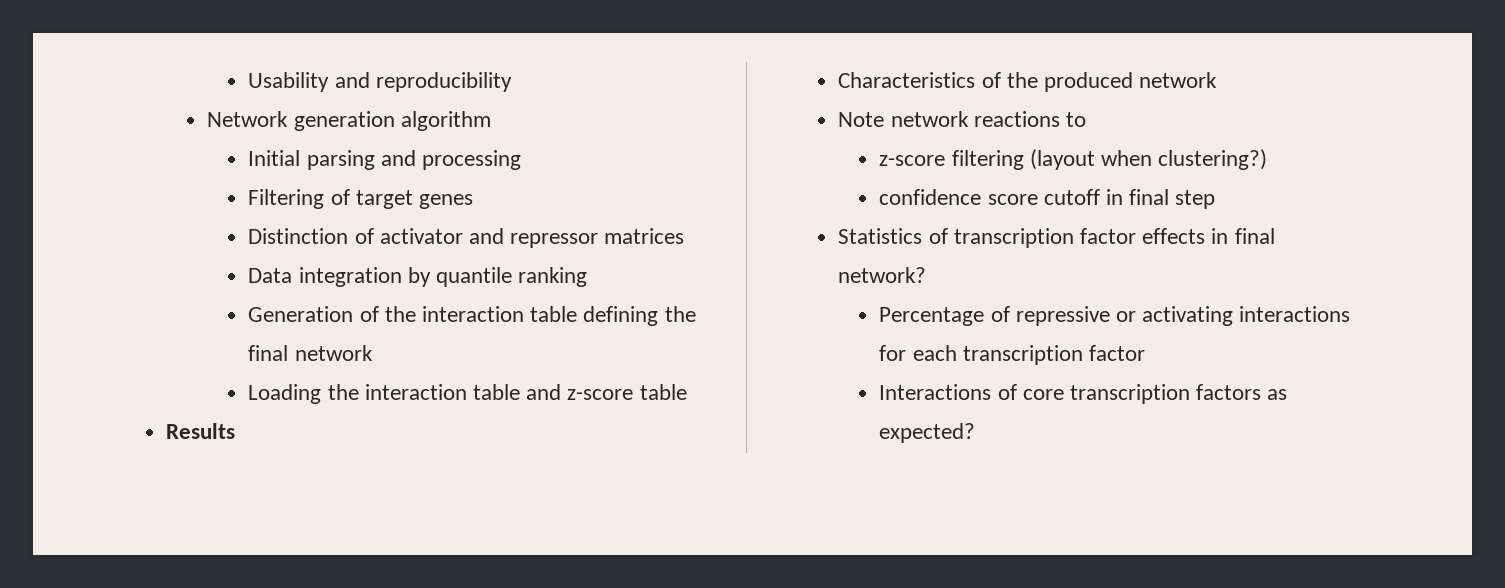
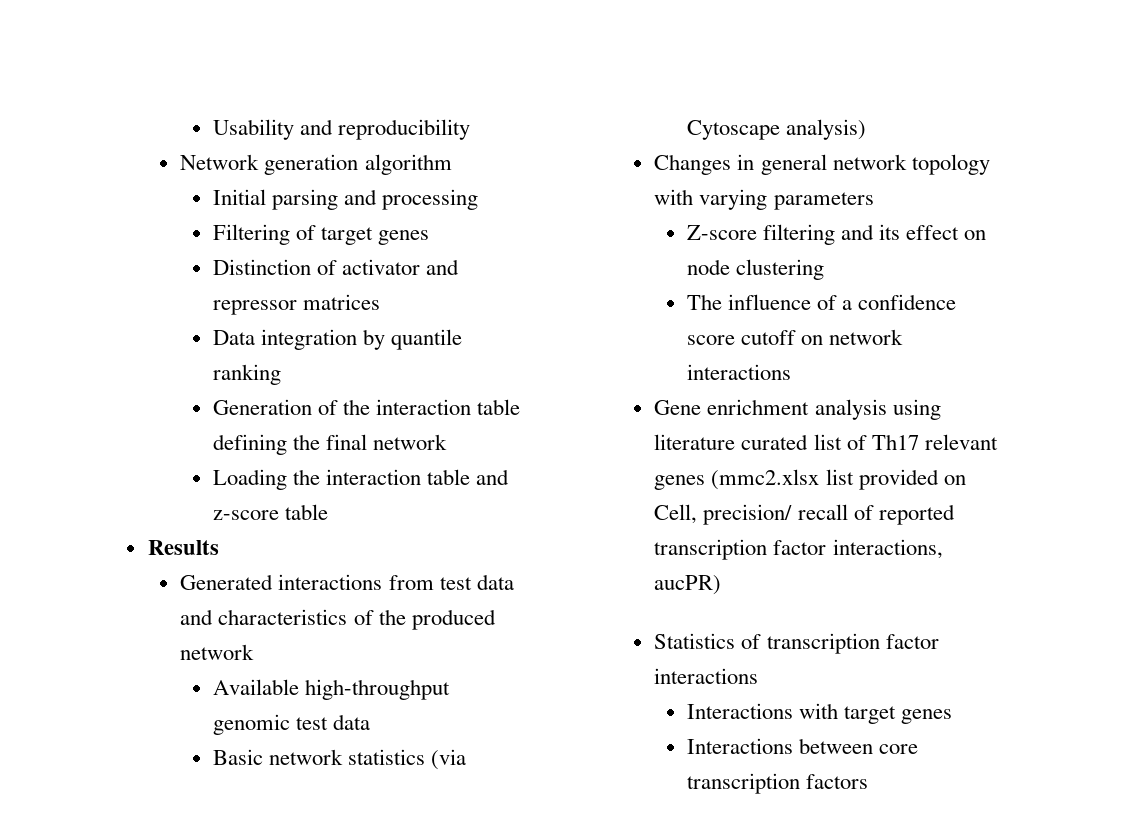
- Characteristics of the produced network
- Note network reactions to
- z-score filtering (layout when clustering?)
- confidence score cutoff in final step
- Statistics of transcription factor effects in final network?
- Percentage of repressive or activating interactions for each transcription factor
- Interactions of core transcription factors as expected?
+ Generated interactions from test data and characteristics of the produced network
+ Available high-throughput genomic test data
+ Basic network statistics (via Cytoscape analysis)
+ Changes in general network topology with varying parameters
+ Z-score filtering and its effect on node clustering
+ The influence of a confidence score cutoff on network interactions
+ Gene enrichment analysis using literature curated list of Th17 relevant genes (mmc2.xlsx list provided on Cell, precision/ recall of reported transcription factor interactions, aucPR)
+ Statistics of transcription factor interactions
+ Interactions with target genes
+ Interactions between core transcription factors

